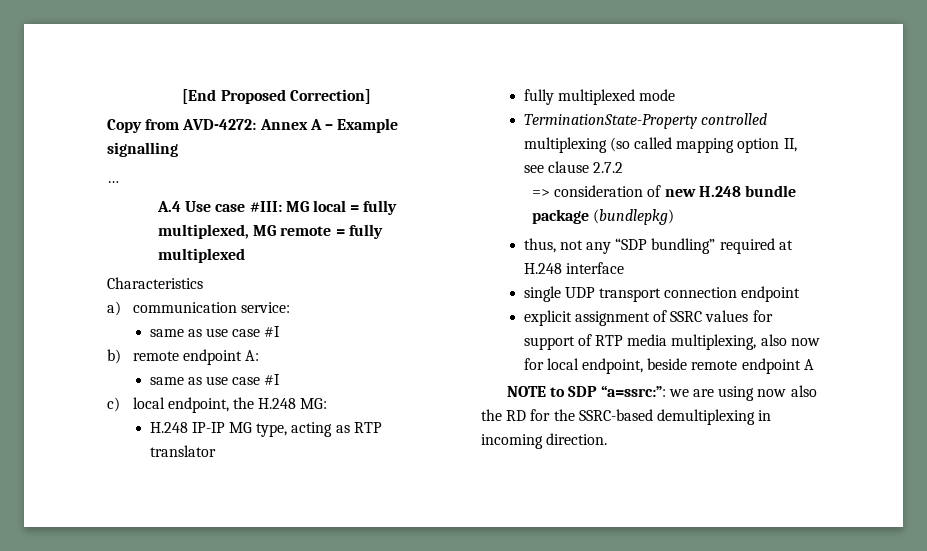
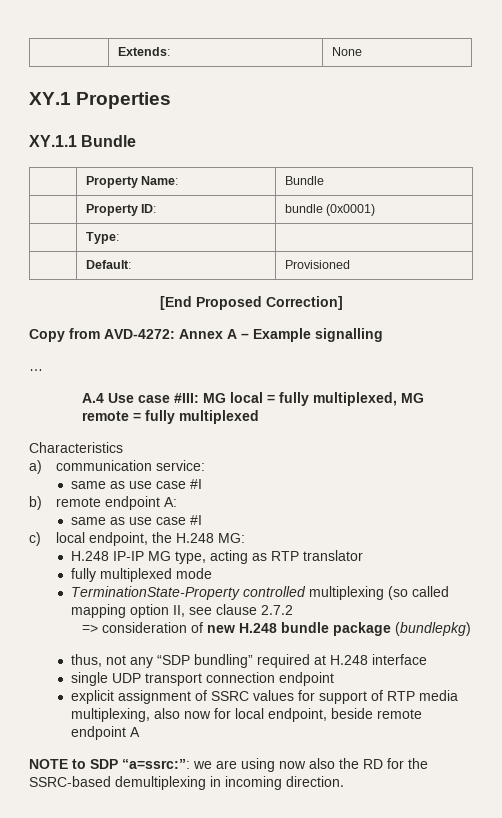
+ | Extends: | None
+ XY.1 Properties
+ XY.1.1 Bundle
+ | Property Name: | Bundle
+ | Property ID: | bundle (0x0001)
+ | Type: |
+ | Default: | Provisioned

